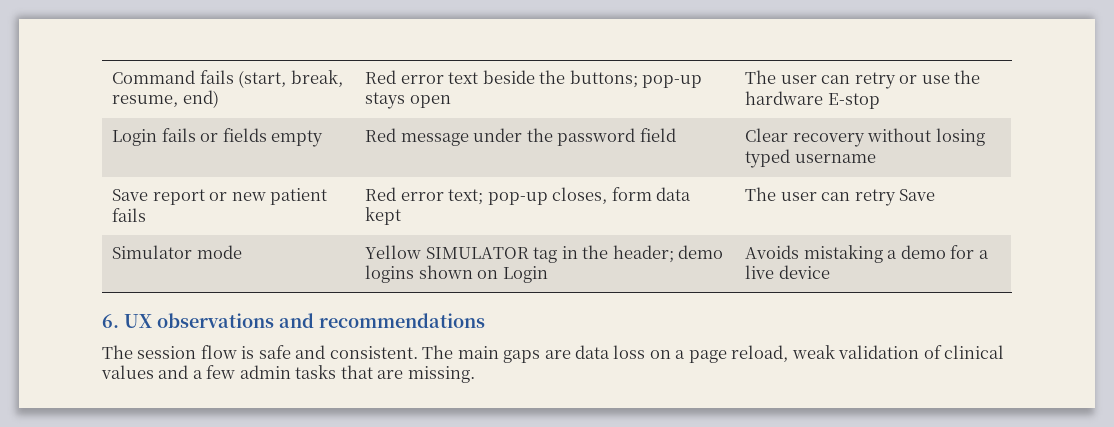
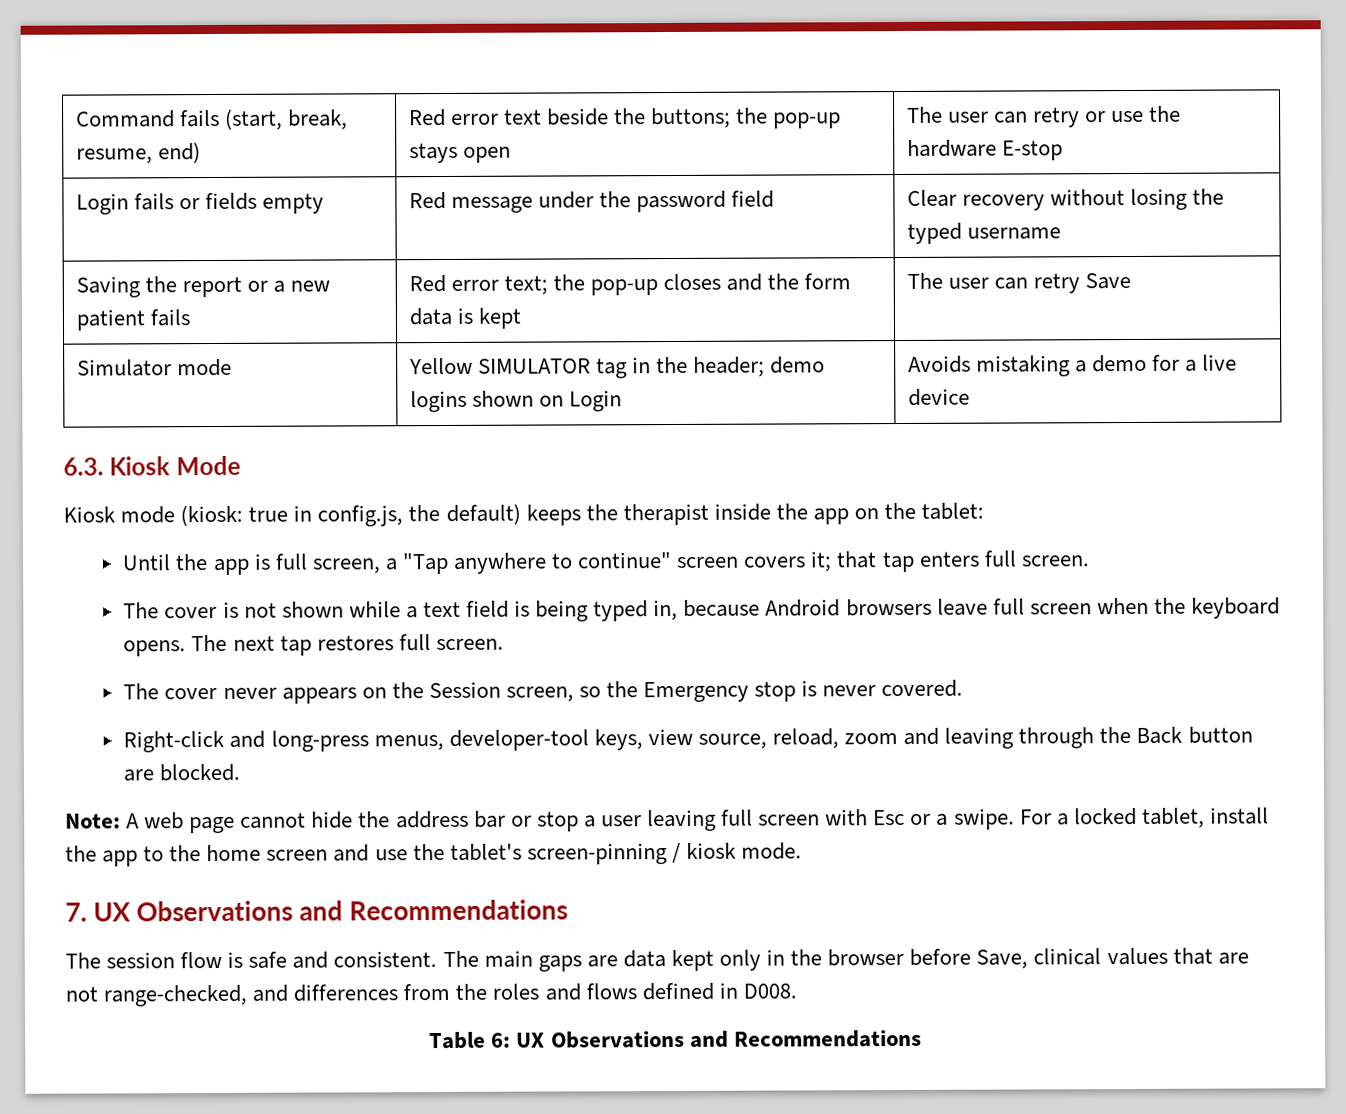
- Command fails (start, break, resume, end) | Red error text beside the buttons; pop-up stays open | The user can retry or use the hardware E-stop
+ Command fails (start, break, resume, end) | Red error text beside the buttons; the pop-up stays open | The user can retry or use the hardware E-stop
- Login fails or fields empty | Red message under the password field | Clear recovery without losing typed username
+ Login fails or fields empty | Red message under the password field | Clear recovery without losing the typed username
- Save report or new patient fails | Red error text; pop-up closes, form data kept | The user can retry Save
+ Saving the report or a new patient fails | Red error text; the pop-up closes and the form data is kept | The user can retry Save
- 6. UX observations and recommendations
+ 6.3. Kiosk Mode
+ Kiosk mode (kiosk: true in config.js, the default) keeps the therapist inside the app on the tablet:
+ Until the app is full screen, a "Tap anywhere to continue" screen covers it; that tap enters full screen.
+ The cover is not shown while a text field is being typed in, because Android browsers leave full screen when the keyboard opens. The next tap restores full screen.
+ The cover never appears on the Session screen, so the Emergency stop is never covered.
+ Right-click and long-press menus, developer-tool keys, view source, reload, zoom and leaving through the Back button are blocked.
+ Note: A web page cannot hide the address bar or stop a user leaving full screen with Esc or a swipe. For a locked tablet, install the app to the home screen and use the tablet's screen-pinning / kiosk mode.
+ 7. UX Observations and Recommendations
- The main gaps are data loss on a page reload, weak validation of clinical values and a few admin tasks that are missing.
+ The main gaps are data kept only in the browser before Save, clinical values that are not range-checked, and differences from the roles and flows defined in D008.
+ Table 6: UX Observations and Recommendations

